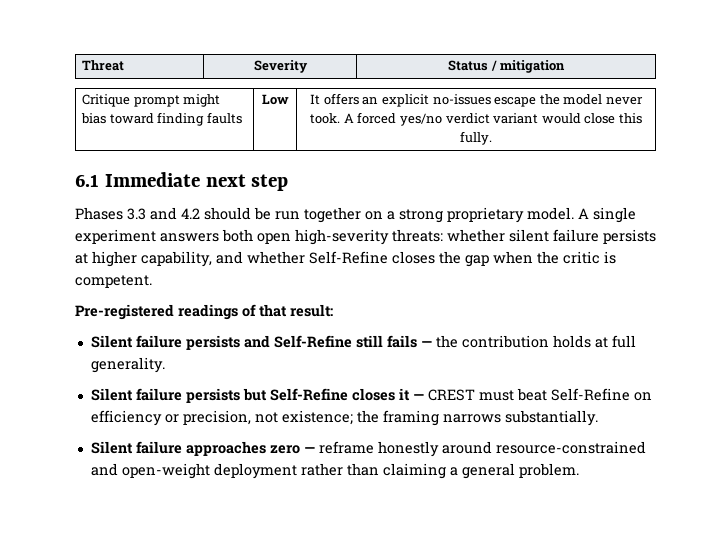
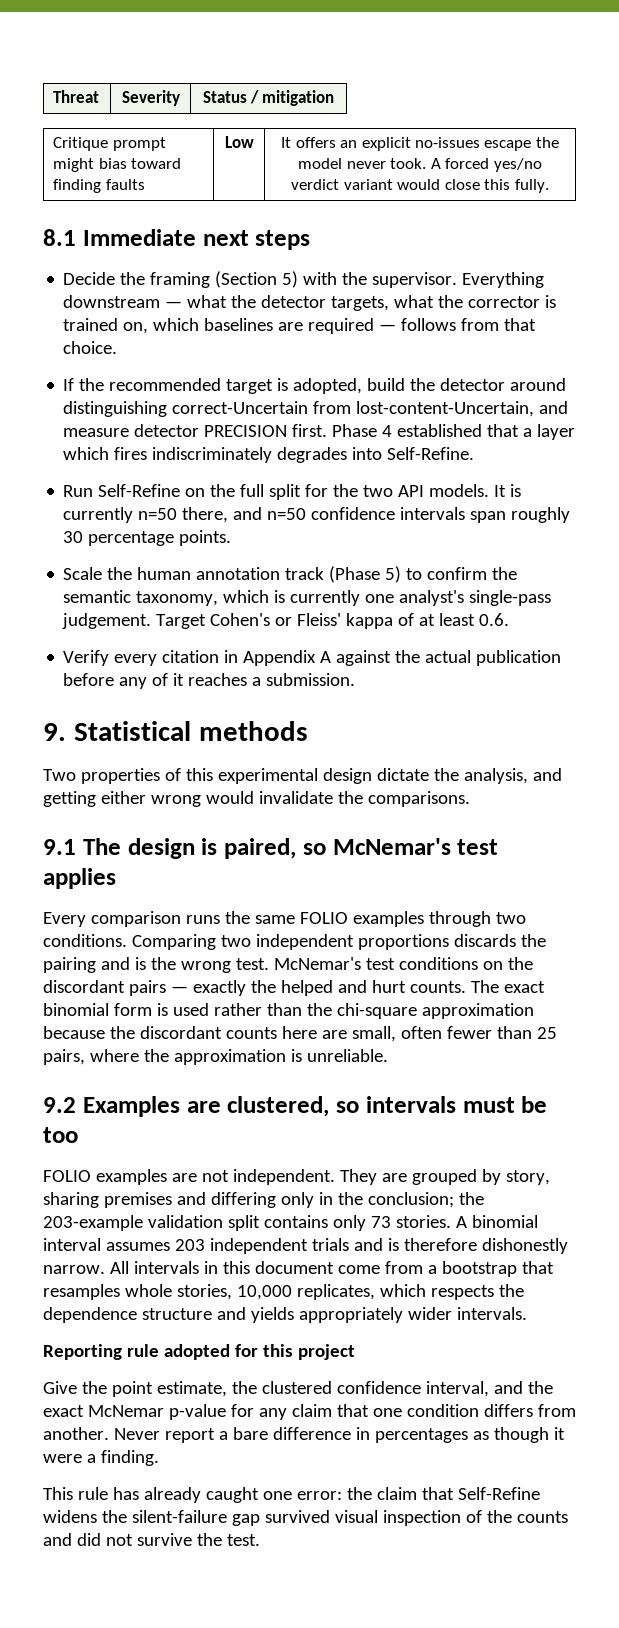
- 6.1 Immediate next step
- Phases 3.3 and 4.2 should be run together on a strong proprietary model. A single experiment answers both open high-severity threats: whether silent failure persists at higher capability, and whether Self-Refine closes the gap when the critic is competent.
- Pre-registered readings of that result:
- Silent failure persists and Self-Refine still fails — the contribution holds at full generality.
- Silent failure persists but Self-Refine closes it — CREST must beat Self-Refine on efficiency or precision, not existence; the framing narrows substantially.
- Silent failure approaches zero — reframe honestly around resource-constrained and open-weight deployment rather than claiming a general problem.
+ 8.1 Immediate next steps
+ Decide the framing (Section 5) with the supervisor. Everything downstream — what the detector targets, what the corrector is trained on, which baselines are required — follows from that choice.
+ If the recommended target is adopted, build the detector around distinguishing correct-Uncertain from lost-content-Uncertain, and measure detector PRECISION first. Phase 4 established that a layer which fires indiscriminately degrades into Self-Refine.
+ Run Self-Refine on the full split for the two API models. It is currently n=50 there, and n=50 confidence intervals span roughly 30 percentage points.
+ Scale the human annotation track (Phase 5) to confirm the semantic taxonomy, which is currently one analyst's single-pass judgement. Target Cohen's or Fleiss' kappa of at least 0.6.
+ Verify every citation in Appendix A against the actual publication before any of it reaches a submission.
+ 9. Statistical methods
+ Two properties of this experimental design dictate the analysis, and getting either wrong would invalidate the comparisons.
+ 9.1 The design is paired, so McNemar's test applies
+ Every comparison runs the same FOLIO examples through two conditions. Comparing two independent proportions discards the pairing and is the wrong test. McNemar's test conditions on the discordant pairs — exactly the helped and hurt counts. The exact binomial form is used rather than the chi-square approximation because the discordant counts here are small, often fewer than 25 pairs, where the approximation is unreliable.
+ 9.2 Examples are clustered, so intervals must be too
+ FOLIO examples are not independent. They are grouped by story, sharing premises and differing only in the conclusion; the 203-example validation split contains only 73 stories. A binomial interval assumes 203 independent trials and is therefore dishonestly narrow. All intervals in this document come from a bootstrap that resamples whole stories, 10,000 replicates, which respects the dependence structure and yields appropriately wider intervals.
+ Reporting rule adopted for this project
+ Give the point estimate, the clustered confidence interval, and the exact McNemar p-value for any claim that one condition differs from another. Never report a bare difference in percentages as though it were a finding.
+ This rule has already caught one error: the claim that Self-Refine widens the silent-failure gap survived visual inspection of the counts and did not survive the test.

